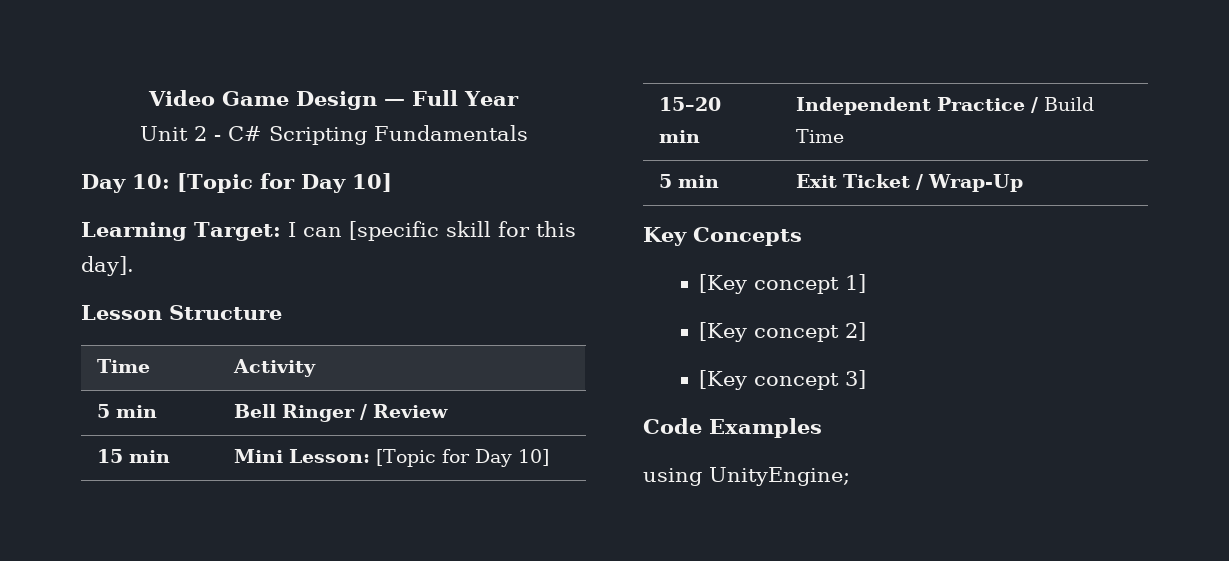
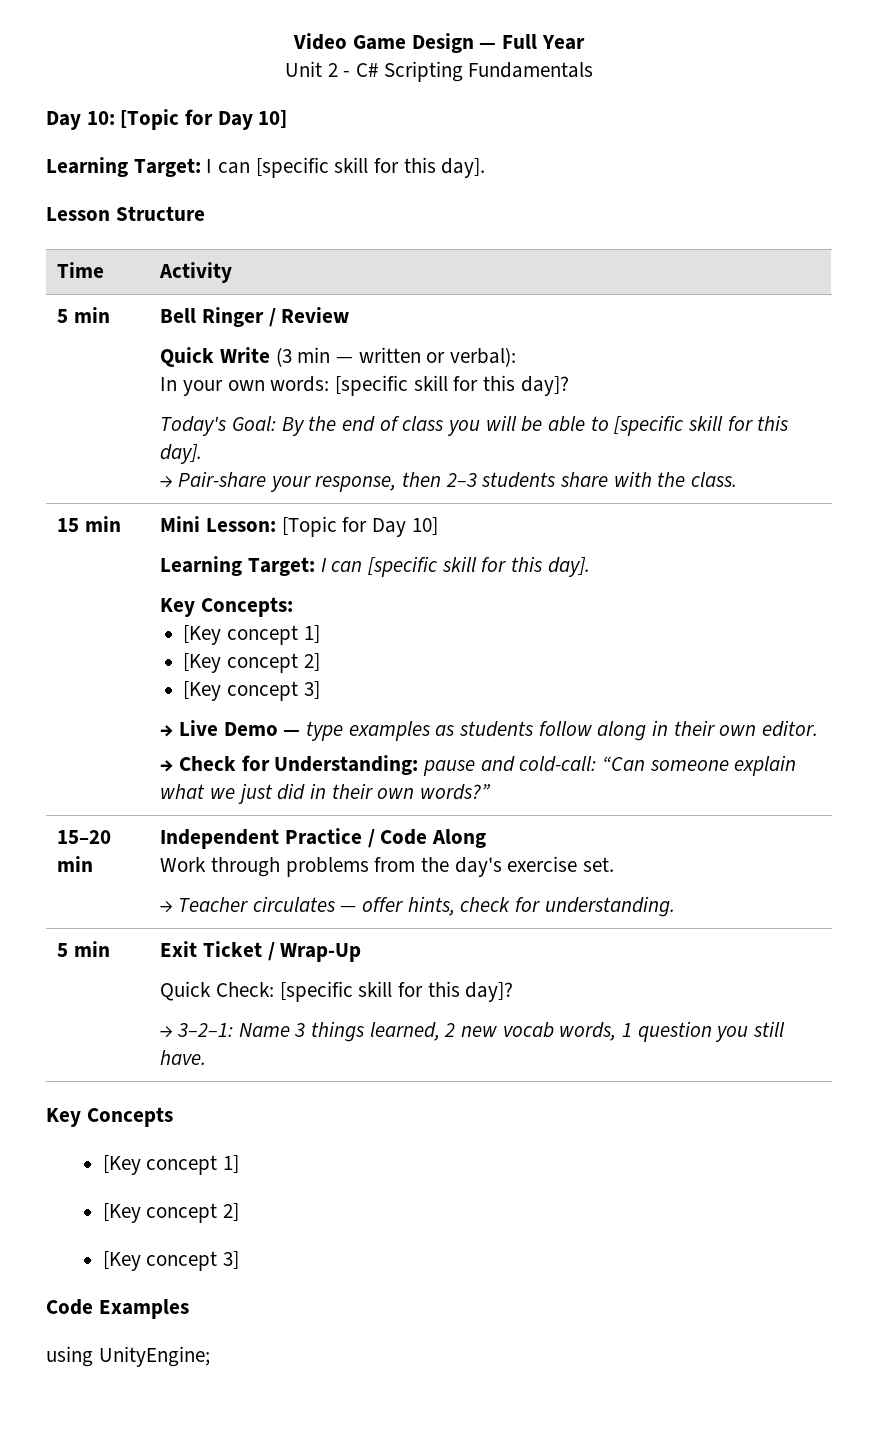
+ Quick Write (3 min — written or verbal):
+ In your own words: [specific skill for this day]?
+ Today's Goal: By the end of class you will be able to [specific skill for this day].
+ → Pair-share your response, then 2–3 students share with the class.
  Mini Lesson: [Topic for Day 10]
+ Learning Target: I can [specific skill for this day].
+ Key Concepts:
+ [Key concept 1]
+ [Key concept 2]
+ [Key concept 3]
+ → Live Demo — type examples as students follow along in their own editor.
+ → Check for Understanding: pause and cold-call: “Can someone explain what we just did in their own words?”
- 15–20 min | Independent Practice / Build Time
+ 15–20 min | Independent Practice / Code Along
+ Work through problems from the day's exercise set.
+ → Teacher circulates — offer hints, check for understanding.
  5 min | Exit Ticket / Wrap-Up
+ Quick Check: [specific skill for this day]?
+ → 3–2–1: Name 3 things learned, 2 new vocab words, 1 question you still have.

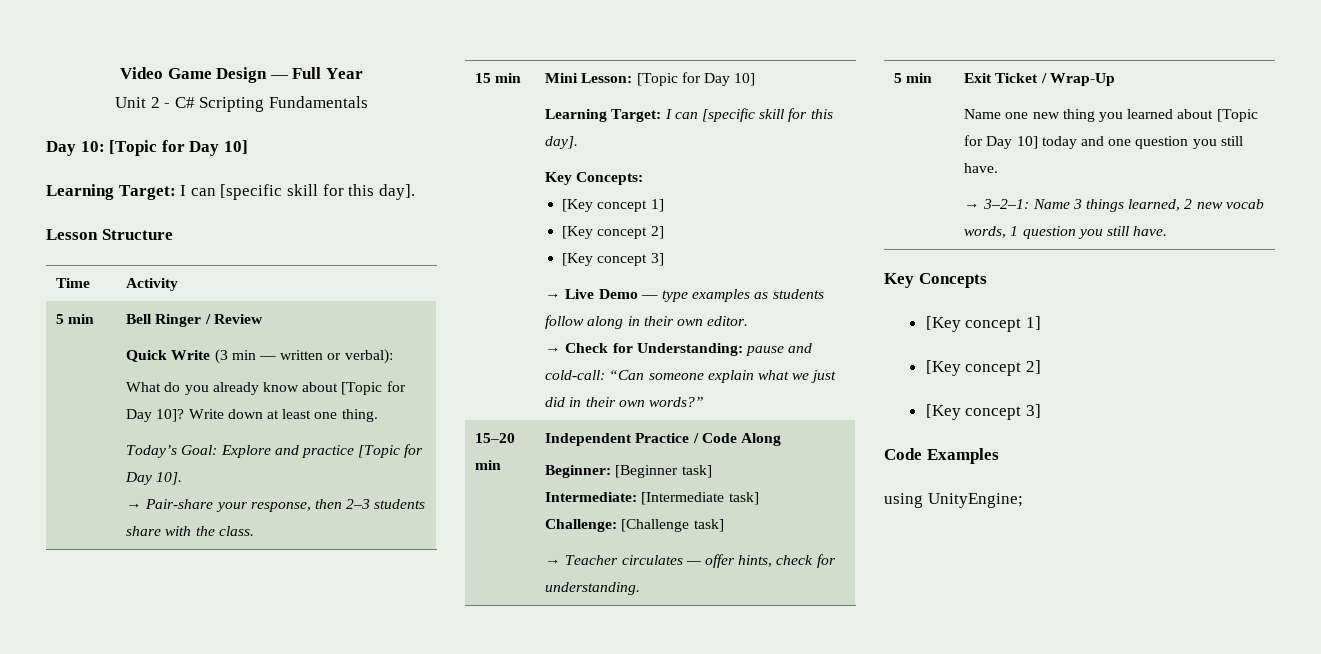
- In your own words: [specific skill for this day]?
- Today's Goal: By the end of class you will be able to [specific skill for this day].
+ What do you already know about [Topic for Day 10]? Write down at least one thing.
+ Today’s Goal: Explore and practice [Topic for Day 10].
  15–20 min | Independent Practice / Code Along
- Work through problems from the day's exercise set.
+ Beginner: [Beginner task]
+ Intermediate: [Intermediate task]
+ Challenge: [Challenge task]
  5 min | Exit Ticket / Wrap-Up
- Quick Check: [specific skill for this day]?
+ Name one new thing you learned about [Topic for Day 10] today and one question you still have.

